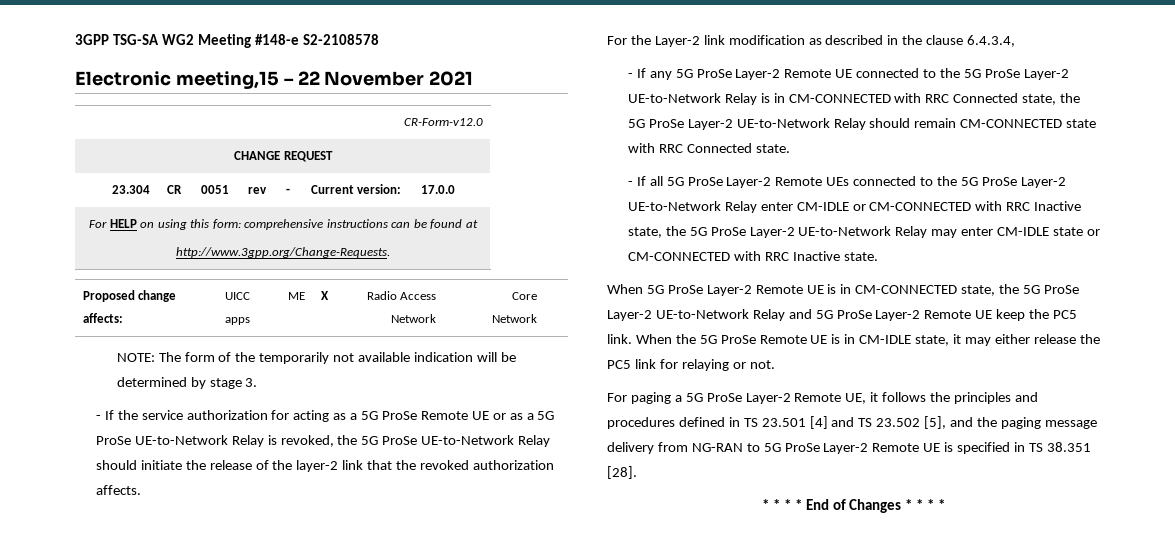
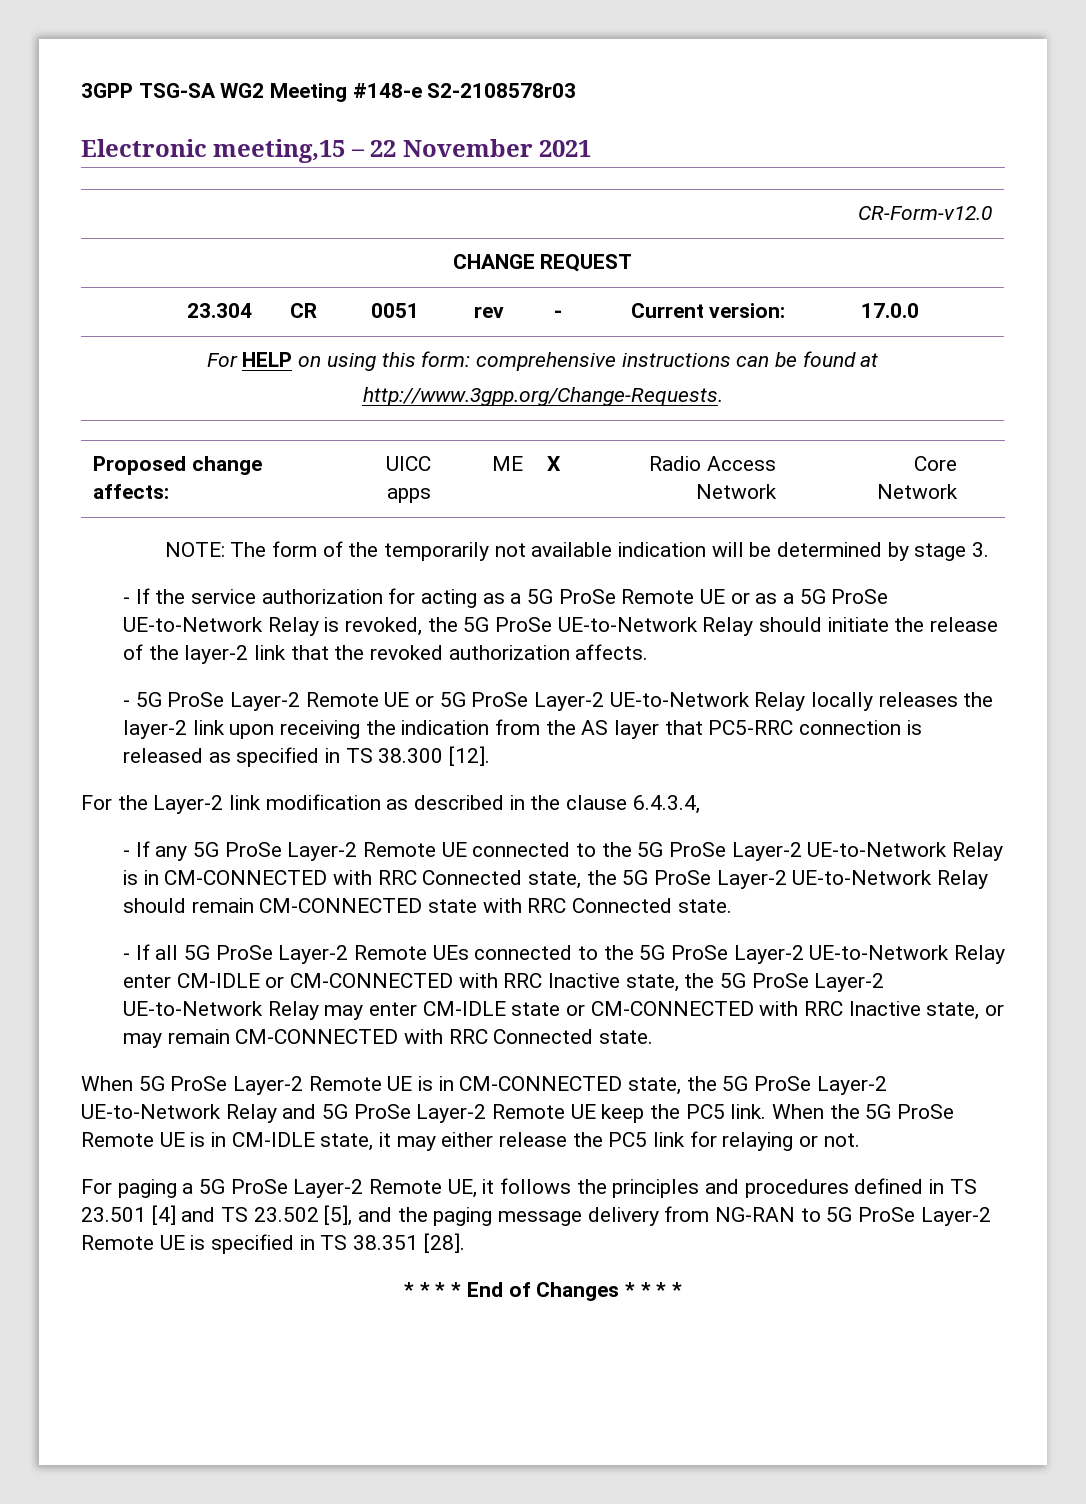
- 3GPP TSG-SA WG2 Meeting #148-e S2-2108578
+ 3GPP TSG-SA WG2 Meeting #148-e S2-2108578r03
+ - 5G ProSe Layer-2 Remote UE or 5G ProSe Layer-2 UE-to-Network Relay locally releases the layer-2 link upon receiving the indication from the AS layer that PC5-RRC connection is released as specified in TS 38.300 [12].
- - If all 5G ProSe Layer-2 Remote UEs connected to the 5G ProSe Layer-2 UE-to-Network Relay enter CM-IDLE or CM-CONNECTED with RRC Inactive state, the 5G ProSe Layer-2 UE-to-Network Relay may enter CM-IDLE state or CM-CONNECTED with RRC Inactive state.
+ - If all 5G ProSe Layer-2 Remote UEs connected to the 5G ProSe Layer-2 UE-to-Network Relay enter CM-IDLE or CM-CONNECTED with RRC Inactive state, the 5G ProSe Layer-2 UE-to-Network Relay may enter CM-IDLE state or CM-CONNECTED with RRC Inactive state, or may remain CM-CONNECTED with RRC Connected state.

